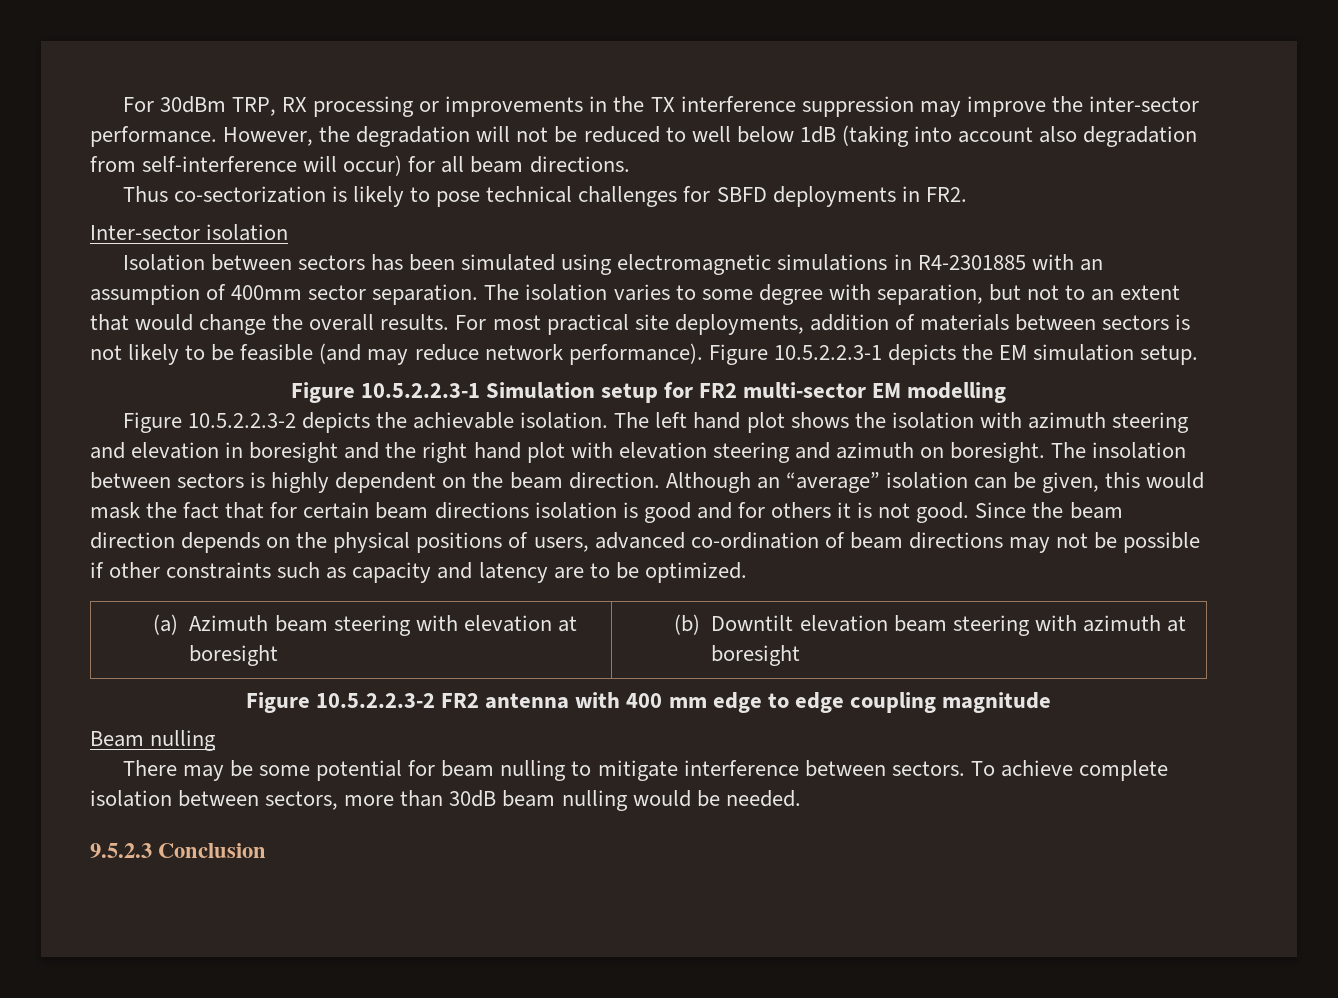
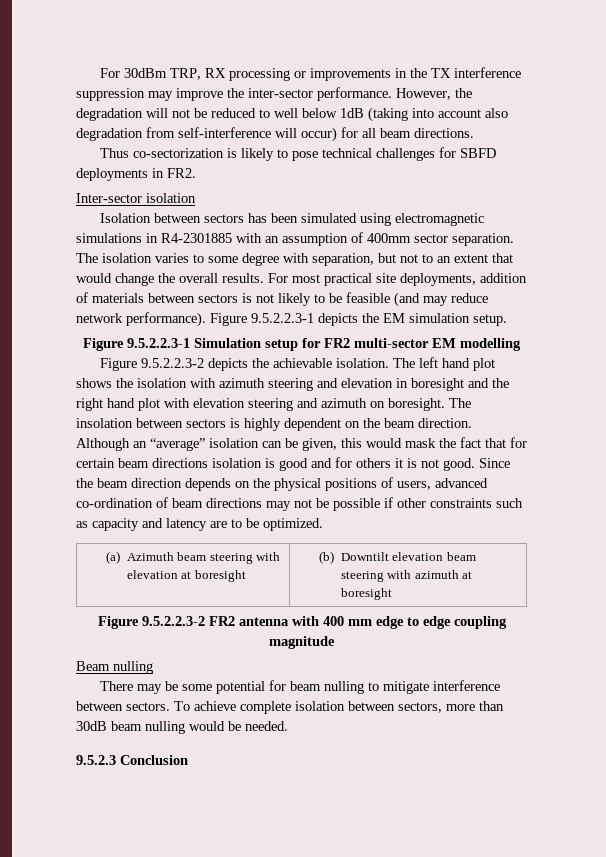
- Figure 10.5.2.2.3-1 depicts the EM simulation setup.
+ Figure 9.5.2.2.3-1 depicts the EM simulation setup.
- Figure 10.5.2.2.3-1 Simulation setup for FR2 multi-sector EM modelling
+ Figure 9.5.2.2.3-1 Simulation setup for FR2 multi-sector EM modelling
- Figure 10.5.2.2.3-2 depicts the achievable isolation.
+ Figure 9.5.2.2.3-2 depicts the achievable isolation.
- Figure 10.5.2.2.3-2 FR2 antenna with 400 mm edge to edge coupling magnitude
+ Figure 9.5.2.2.3-2 FR2 antenna with 400 mm edge to edge coupling magnitude

